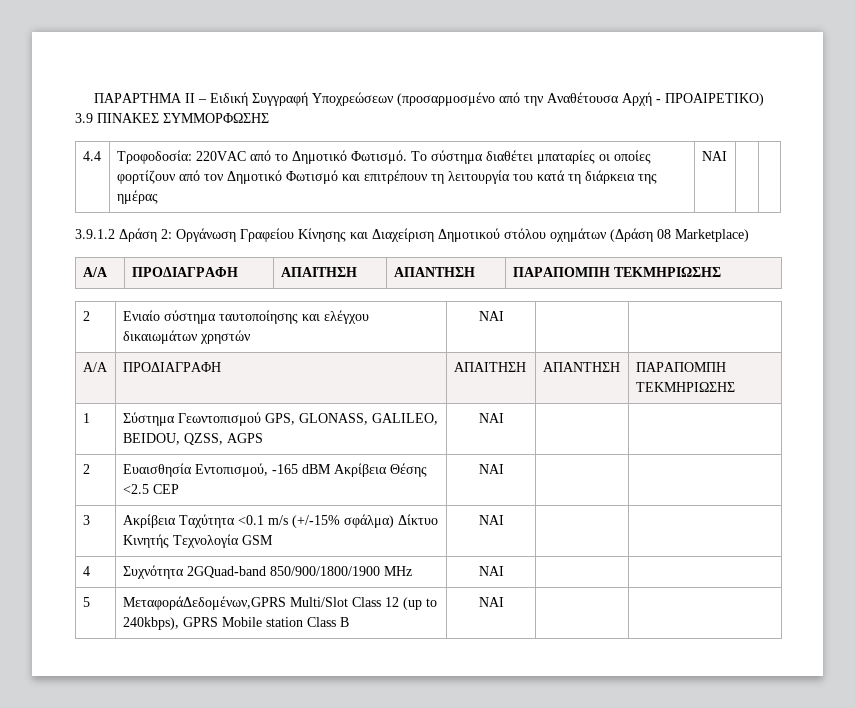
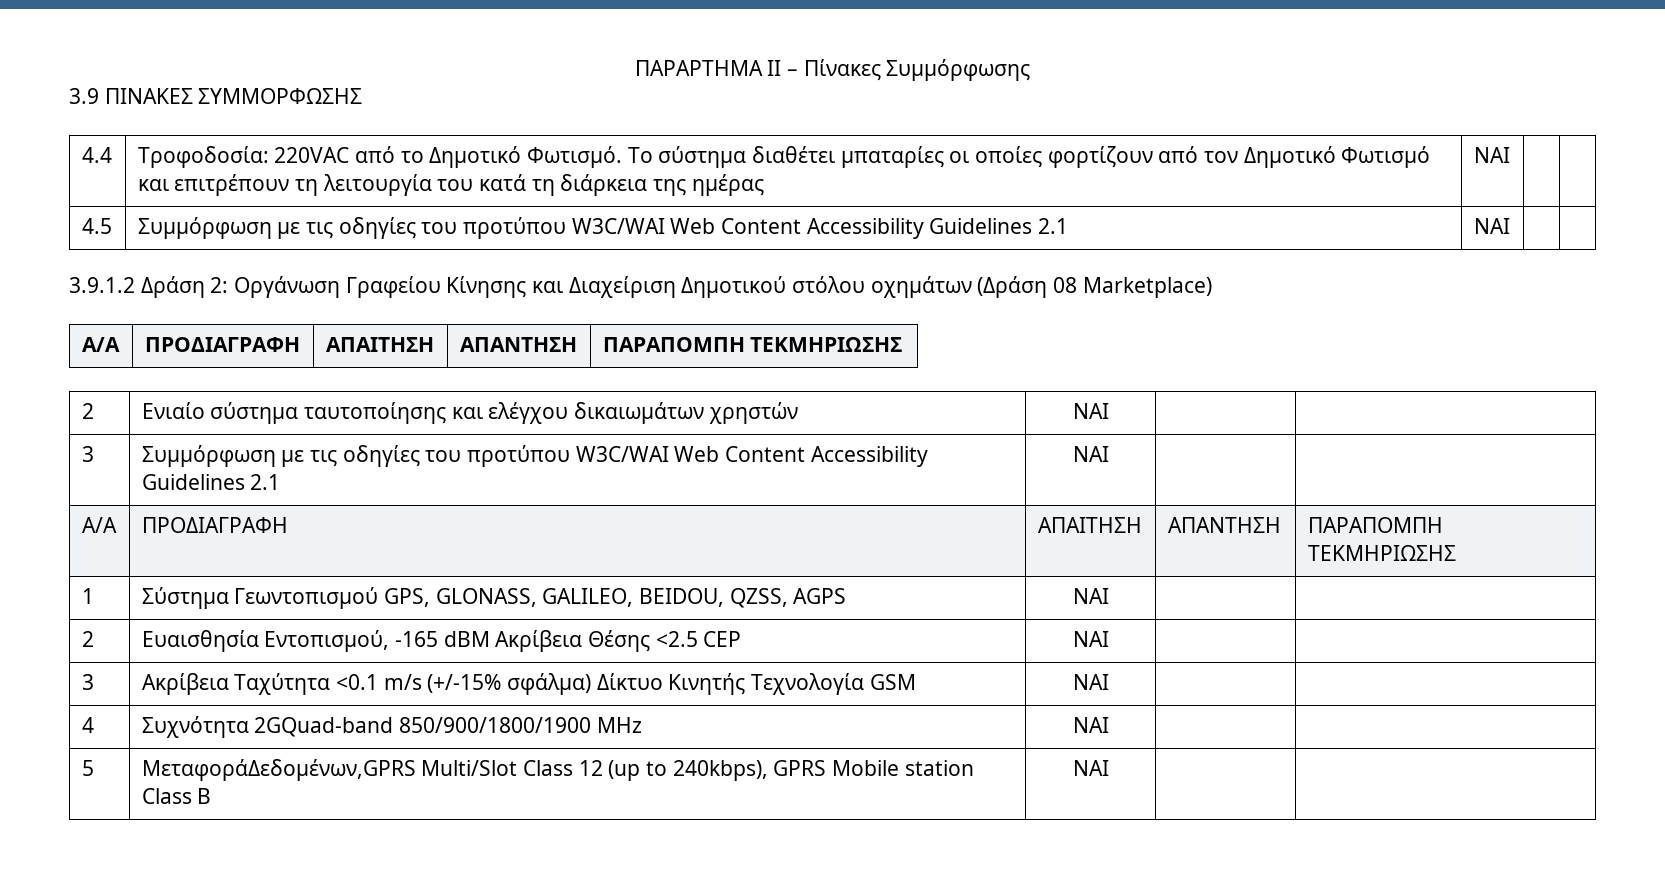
- ΠΑΡΑΡΤΗΜΑ ΙΙ – Ειδική Συγγραφή Υποχρεώσεων (προσαρμοσμένο από την Αναθέτουσα Αρχή - ΠΡΟΑΙΡΕΤΙΚΟ)
+ ΠΑΡΑΡΤΗΜΑ ΙΙ – Πίνακες Συμμόρφωσης
+ 4.5 | Συμμόρφωση με τις οδηγίες του προτύπου W3C/WAI Web Content Accessibility Guidelines 2.1 | ΝΑΙ | |
+ 3 | Συμμόρφωση με τις οδηγίες του προτύπου W3C/WAI Web Content Accessibility Guidelines 2.1 | ΝΑΙ | |

